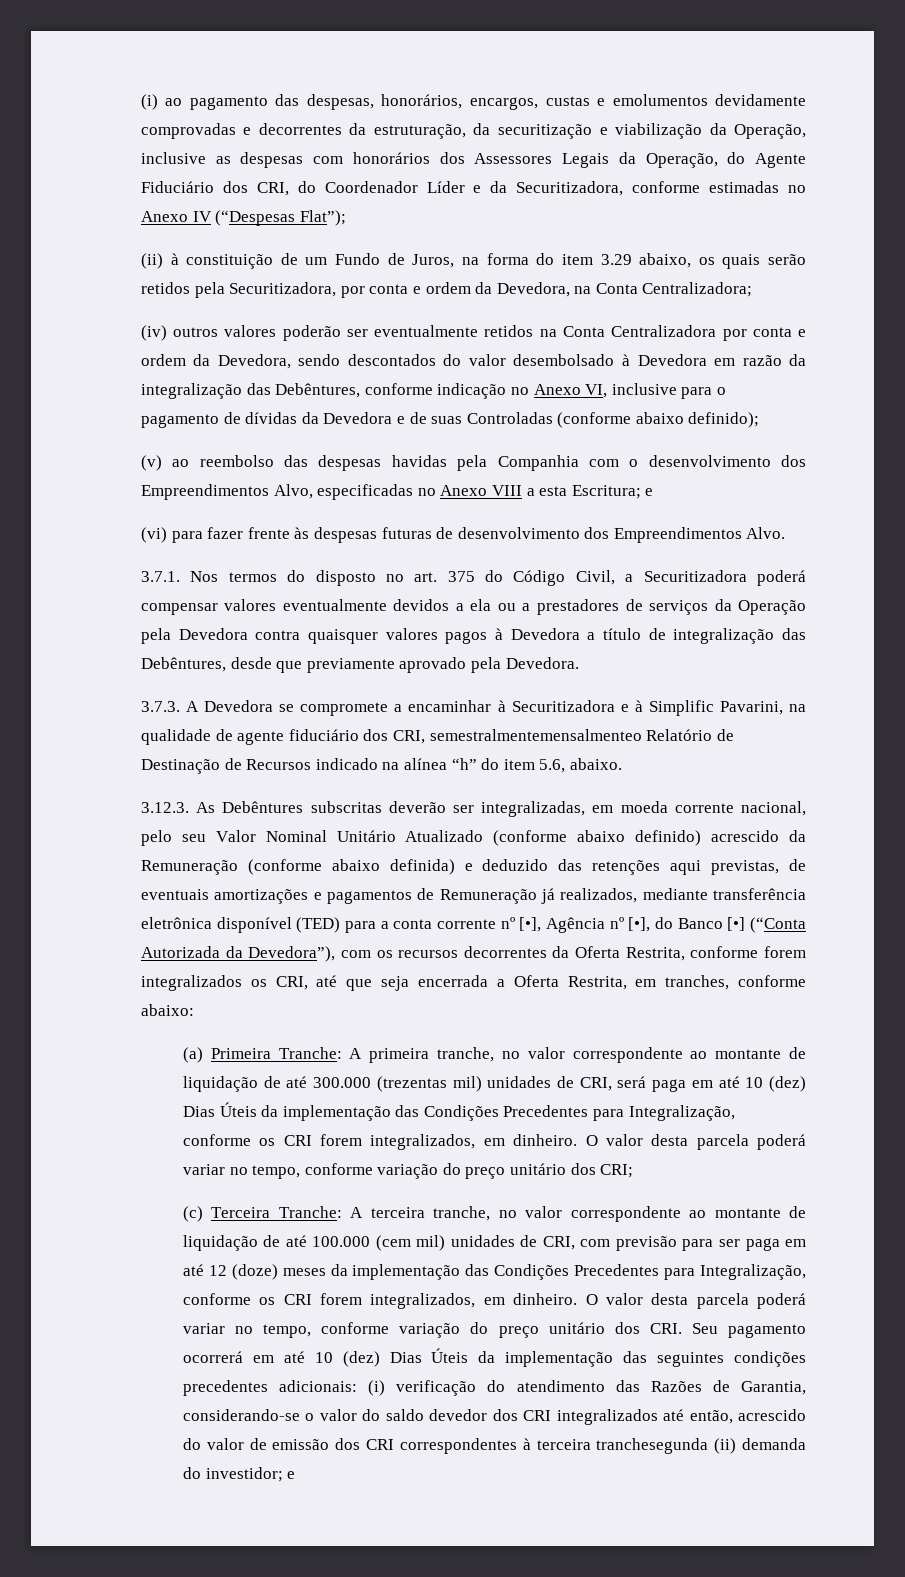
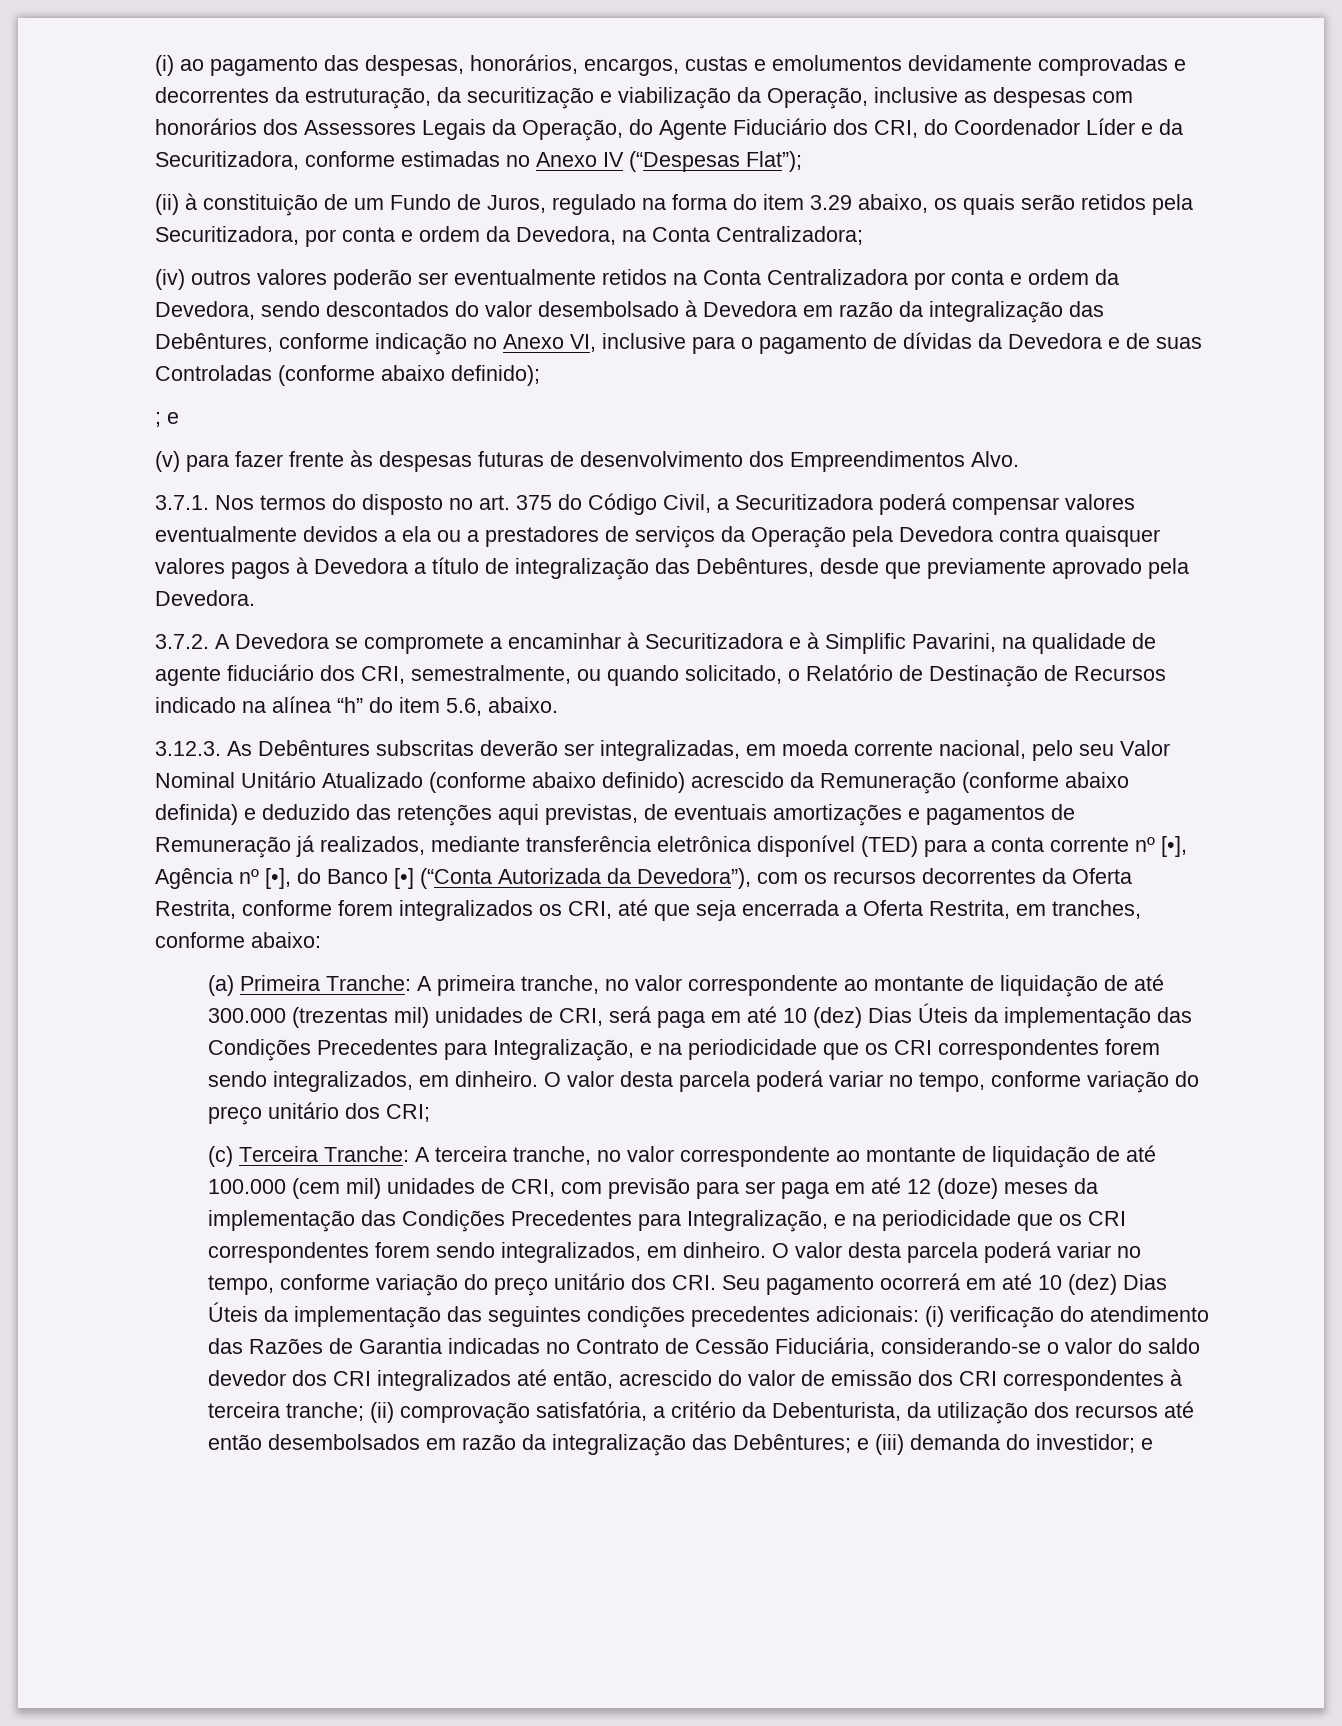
- (ii) à constituição de um Fundo de Juros, na forma do item 3.29 abaixo, os quais serão retidos pela Securitizadora, por conta e ordem da Devedora, na Conta Centralizadora;
+ (ii) à constituição de um Fundo de Juros, regulado na forma do item 3.29 abaixo, os quais serão retidos pela Securitizadora, por conta e ordem da Devedora, na Conta Centralizadora;
- (v) ao reembolso das despesas havidas pela Companhia com o desenvolvimento dos Empreendimentos Alvo, especificadas no Anexo VIII a esta Escritura; e
+ ; e
- (vi) para fazer frente às despesas futuras de desenvolvimento dos Empreendimentos Alvo.
+ (v) para fazer frente às despesas futuras de desenvolvimento dos Empreendimentos Alvo.
- 3.7.3. A Devedora se compromete a encaminhar à Securitizadora e à Simplific Pavarini, na qualidade de agente fiduciário dos CRI, semestralmentemensalmenteo Relatório de Destinação de Recursos indicado na alínea “h” do item 5.6, abaixo.
+ 3.7.2. A Devedora se compromete a encaminhar à Securitizadora e à Simplific Pavarini, na qualidade de agente fiduciário dos CRI, semestralmente, ou quando solicitado, o Relatório de Destinação de Recursos indicado na alínea “h” do item 5.6, abaixo.
- (a) Primeira Tranche: A primeira tranche, no valor correspondente ao montante de liquidação de até 300.000 (trezentas mil) unidades de CRI, será paga em até 10 (dez) Dias Úteis da implementação das Condições Precedentes para Integralização, conforme os CRI forem integralizados, em dinheiro.
+ (a) Primeira Tranche: A primeira tranche, no valor correspondente ao montante de liquidação de até 300.000 (trezentas mil) unidades de CRI, será paga em até 10 (dez) Dias Úteis da implementação das Condições Precedentes para Integralização, e na periodicidade que os CRI correspondentes forem sendo integralizados, em dinheiro.
- (c) Terceira Tranche: A terceira tranche, no valor correspondente ao montante de liquidação de até 100.000 (cem mil) unidades de CRI, com previsão para ser paga em até 12 (doze) meses da implementação das Condições Precedentes para Integralização, conforme os CRI forem integralizados, em dinheiro.
+ (c) Terceira Tranche: A terceira tranche, no valor correspondente ao montante de liquidação de até 100.000 (cem mil) unidades de CRI, com previsão para ser paga em até 12 (doze) meses da implementação das Condições Precedentes para Integralização, e na periodicidade que os CRI correspondentes forem sendo integralizados, em dinheiro.
- (i) verificação do atendimento das Razões de Garantia, considerando-se o valor do saldo devedor dos CRI integralizados até então, acrescido do valor de emissão dos CRI correspondentes à terceira tranchesegunda (ii) demanda do investidor;
+ (i) verificação do atendimento das Razões de Garantia indicadas no Contrato de Cessão Fiduciária, considerando-se o valor do saldo devedor dos CRI integralizados até então, acrescido do valor de emissão dos CRI correspondentes à terceira tranche; (ii) comprovação satisfatória, a critério da Debenturista, da utilização dos recursos até então desembolsados em razão da integralização das Debêntures; e (iii) demanda do investidor;

